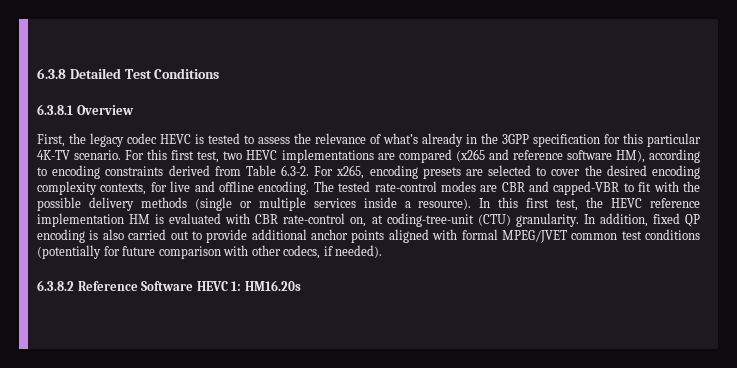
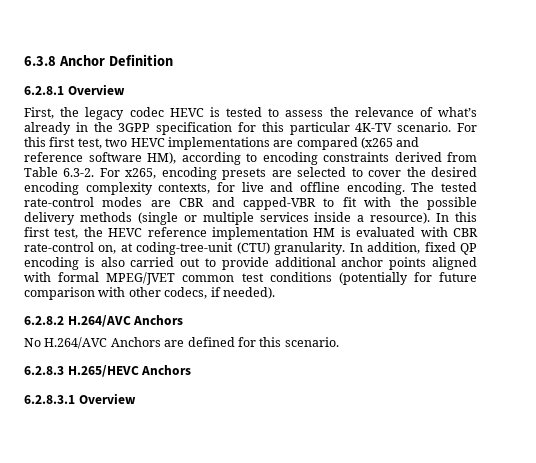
- 6.3.8 Detailed Test Conditions
- 6.3.8.1 Overview
+ 6.3.8 Anchor Definition
+ 6.2.8.1 Overview
- 6.3.8.2 Reference Software HEVC 1: HM16.20s
+ 6.2.8.2 H.264/AVC Anchors
+ No H.264/AVC Anchors are defined for this scenario.
+ 6.2.8.3 H.265/HEVC Anchors
+ 6.2.8.3.1 Overview

